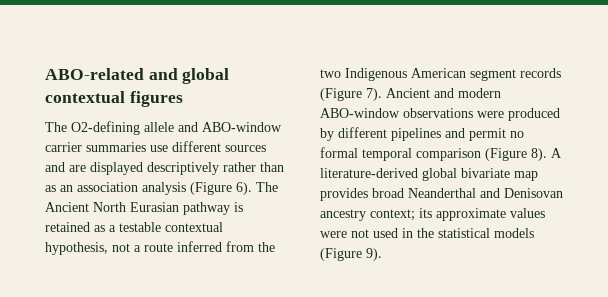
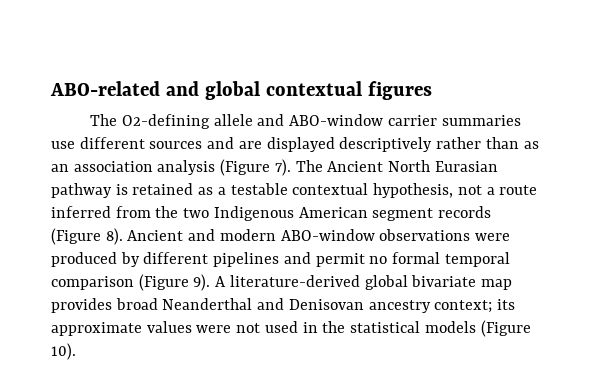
- The O2-defining allele and ABO-window carrier summaries use different sources and are displayed descriptively rather than as an association analysis (Figure 6).
+ The O2-defining allele and ABO-window carrier summaries use different sources and are displayed descriptively rather than as an association analysis (Figure 7).
- The Ancient North Eurasian pathway is retained as a testable contextual hypothesis, not a route inferred from the two Indigenous American segment records (Figure 7).
+ The Ancient North Eurasian pathway is retained as a testable contextual hypothesis, not a route inferred from the two Indigenous American segment records (Figure 8).
- Ancient and modern ABO-window observations were produced by different pipelines and permit no formal temporal comparison (Figure 8).
+ Ancient and modern ABO-window observations were produced by different pipelines and permit no formal temporal comparison (Figure 9).
- A literature-derived global bivariate map provides broad Neanderthal and Denisovan ancestry context; its approximate values were not used in the statistical models (Figure 9).
+ A literature-derived global bivariate map provides broad Neanderthal and Denisovan ancestry context; its approximate values were not used in the statistical models (Figure 10).

